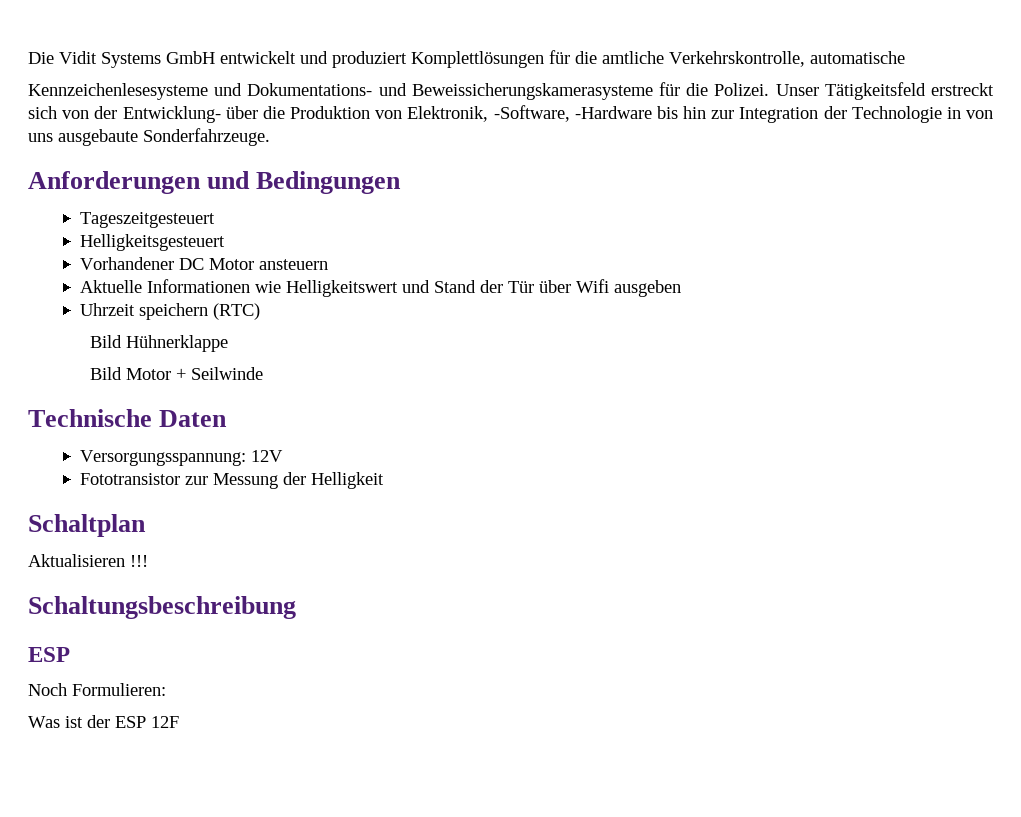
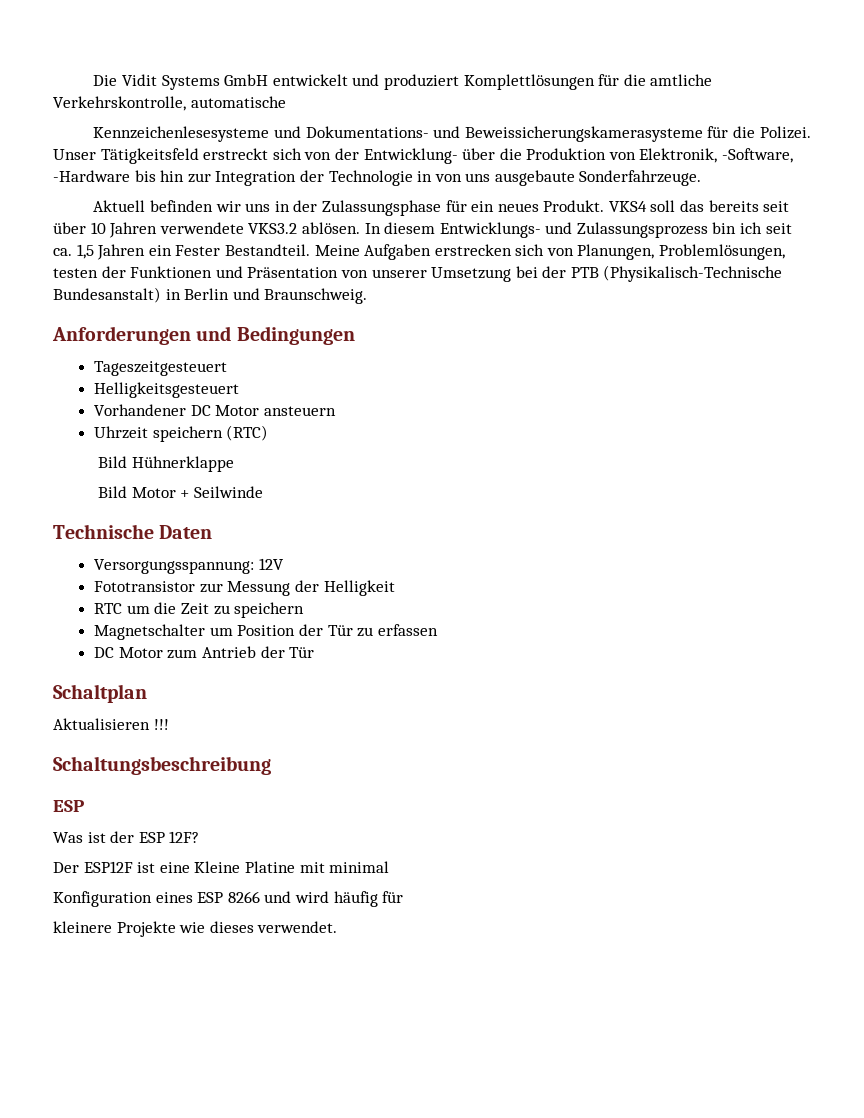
+ Aktuell befinden wir uns in der Zulassungsphase für ein neues Produkt. VKS4 soll das bereits seit über 10 Jahren verwendete VKS3.2 ablösen. In diesem Entwicklungs- und Zulassungsprozess bin ich seit ca. 1,5 Jahren ein Fester Bestandteil. Meine Aufgaben erstrecken sich von Planungen, Problemlösungen, testen der Funktionen und Präsentation von unserer Umsetzung bei der PTB (Physikalisch-Technische Bundesanstalt) in Berlin und Braunschweig.
- Aktuelle Informationen wie Helligkeitswert und Stand der Tür über Wifi ausgeben
+ RTC um die Zeit zu speichern
+ Magnetschalter um Position der Tür zu erfassen
+ DC Motor zum Antrieb der Tür
- Noch Formulieren:
- Was ist der ESP 12F
+ Was ist der ESP 12F?
+ Der ESP12F ist eine Kleine Platine mit minimal
+ Konfiguration eines ESP 8266 und wird häufig für
+ kleinere Projekte wie dieses verwendet.

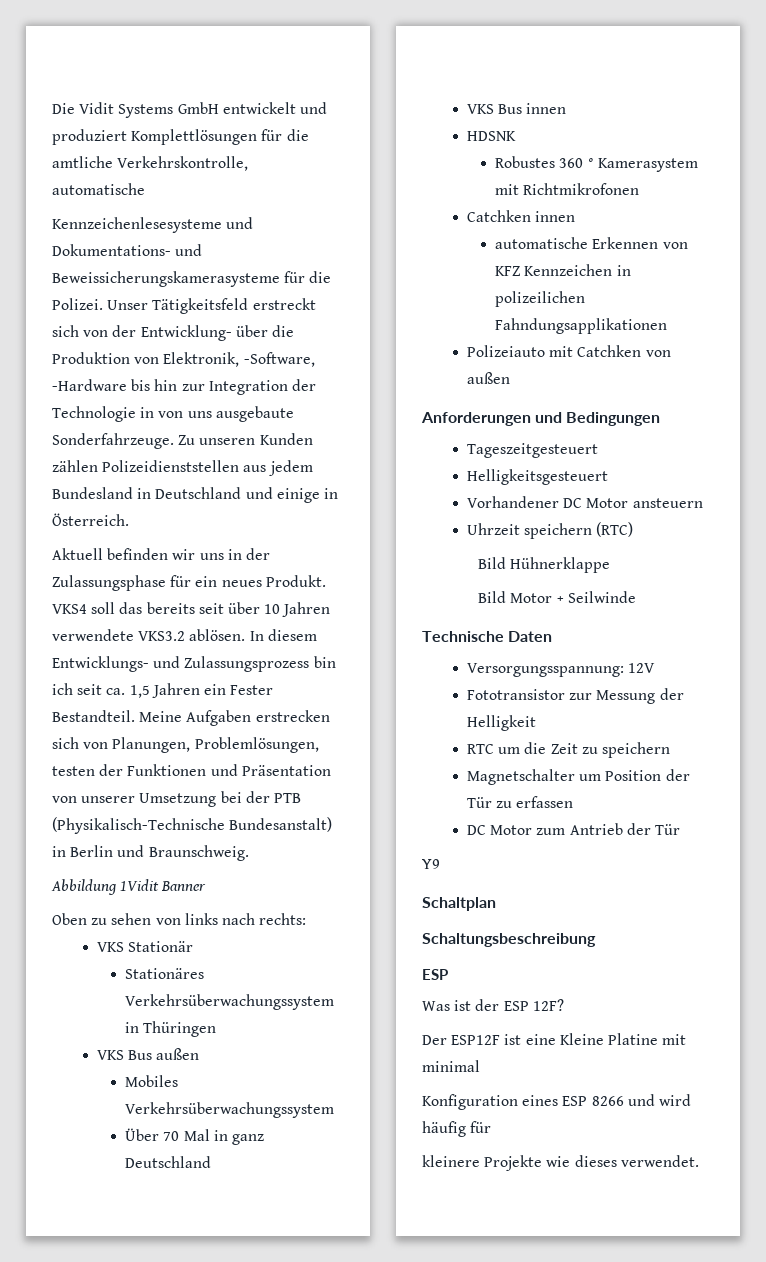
+ Zu unseren Kunden zählen Polizeidienststellen aus jedem Bundesland in Deutschland und einige in Österreich.
+ Abbildung 1Vidit Banner
+ Oben zu sehen von links nach rechts:
+ VKS Stationär
+ Stationäres Verkehrsüberwachungssystem in Thüringen
+ VKS Bus außen
+ Mobiles Verkehrsüberwachungssystem
+ Über 70 Mal in ganz Deutschland
+ VKS Bus innen
+ HDSNK
+ Robustes 360 ° Kamerasystem mit Richtmikrofonen
+ Catchken innen
+ automatische Erkennen von KFZ Kennzeichen in polizeilichen Fahndungsapplikationen
+ Polizeiauto mit Catchken von außen
+ Y9
- Aktualisieren !!!

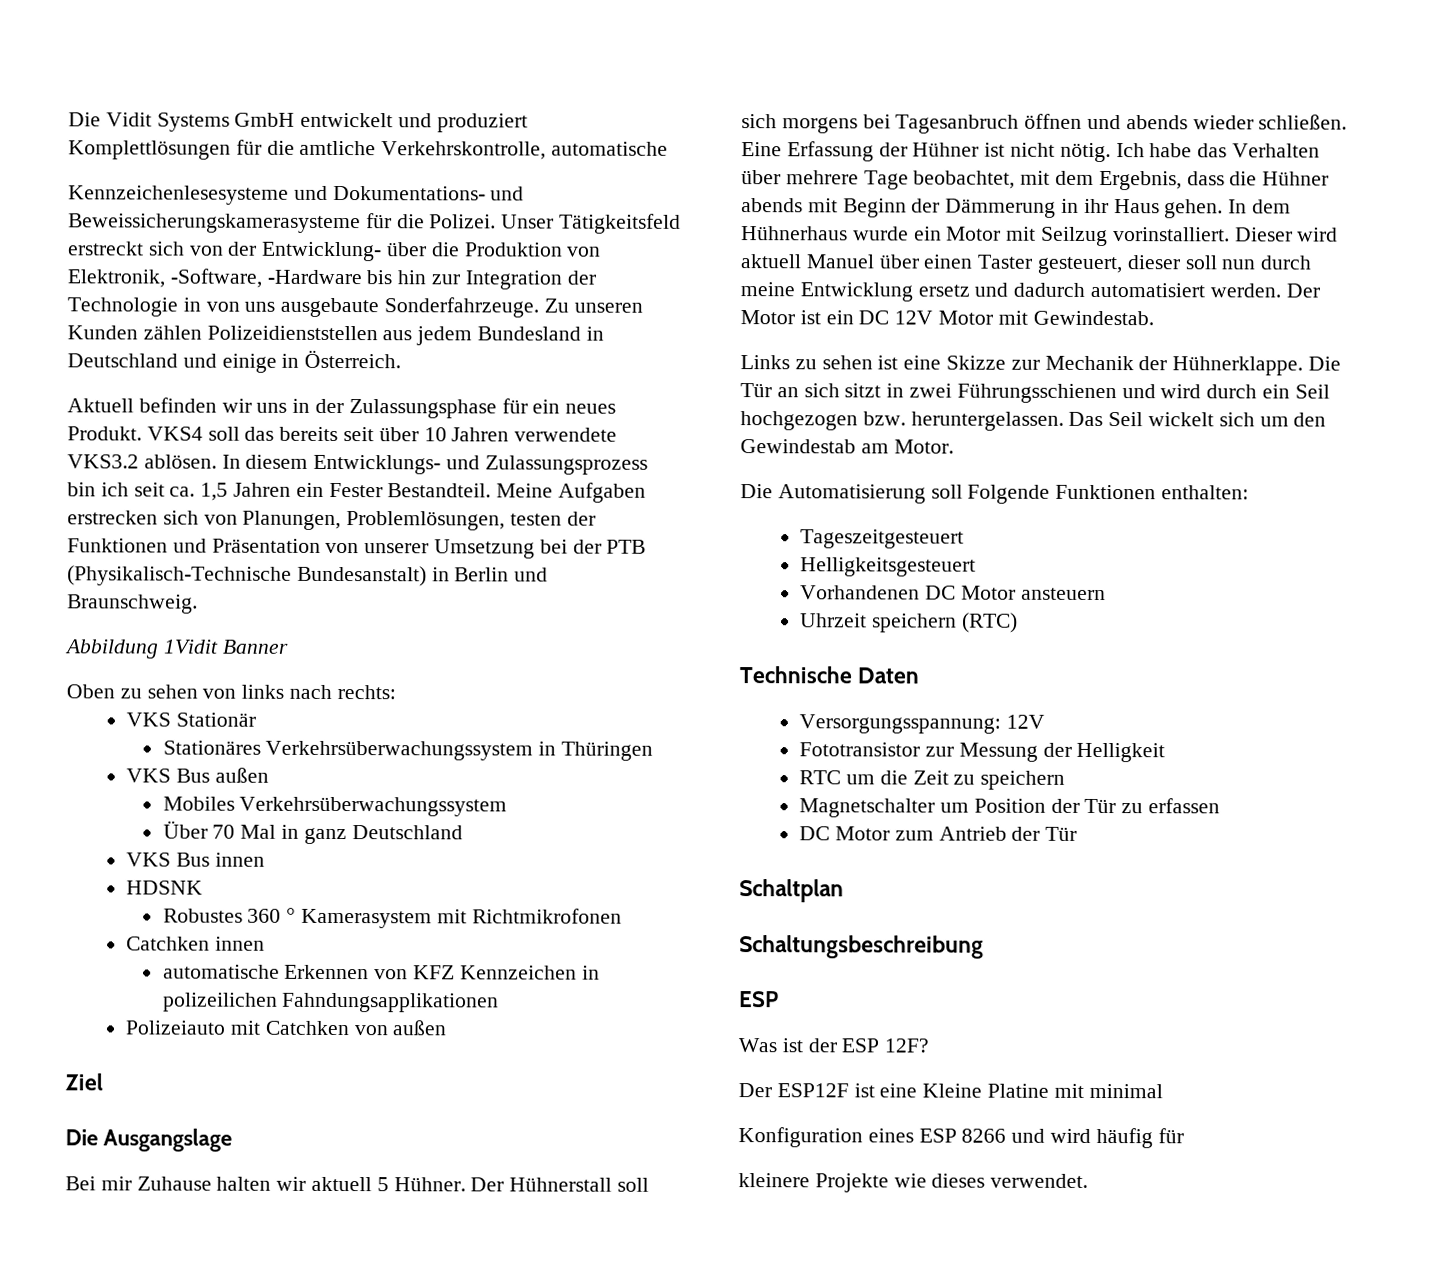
- Anforderungen und Bedingungen
+ Ziel
+ Die Ausgangslage
+ Bei mir Zuhause halten wir aktuell 5 Hühner. Der Hühnerstall soll sich morgens bei Tagesanbruch öffnen und abends wieder schließen. Eine Erfassung der Hühner ist nicht nötig. Ich habe das Verhalten über mehrere Tage beobachtet, mit dem Ergebnis, dass die Hühner abends mit Beginn der Dämmerung in ihr Haus gehen. In dem Hühnerhaus wurde ein Motor mit Seilzug vorinstalliert. Dieser wird aktuell Manuel über einen Taster gesteuert, dieser soll nun durch meine Entwicklung ersetz und dadurch automatisiert werden. Der Motor ist ein DC 12V Motor mit Gewindestab.
+ Links zu sehen ist eine Skizze zur Mechanik der Hühnerklappe. Die Tür an sich sitzt in zwei Führungsschienen und wird durch ein Seil hochgezogen bzw. heruntergelassen. Das Seil wickelt sich um den Gewindestab am Motor.
+ Die Automatisierung soll Folgende Funktionen enthalten:
- Vorhandener DC Motor ansteuern
+ Vorhandenen DC Motor ansteuern
- Bild Hühnerklappe
- Bild Motor + Seilwinde
- Y9

